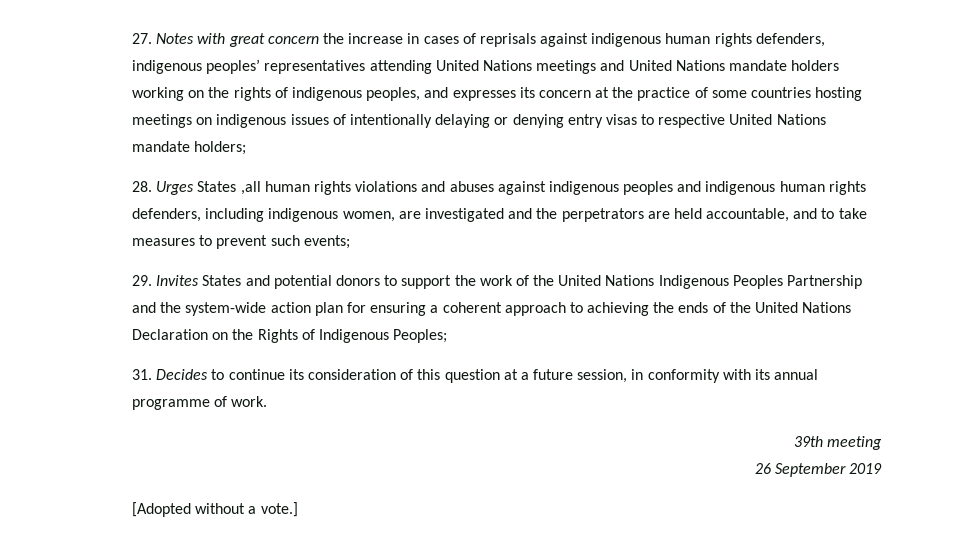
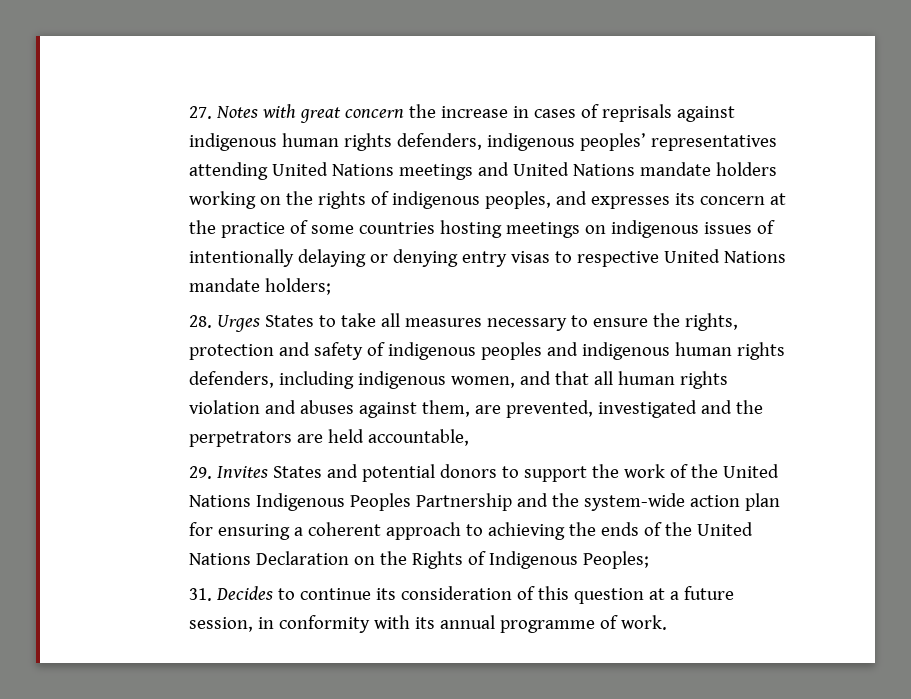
- 28. Urges States ,all human rights violations and abuses against indigenous peoples and indigenous human rights defenders, including indigenous women, are investigated and the perpetrators are held accountable, and to take measures to prevent such events;
+ 28. Urges States to take all measures necessary to ensure the rights, protection and safety of indigenous peoples and indigenous human rights defenders, including indigenous women, and that all human rights violation and abuses against them, are prevented, investigated and the perpetrators are held accountable,
- 39th meeting
- 26 September 2019
- [Adopted without a vote.]

